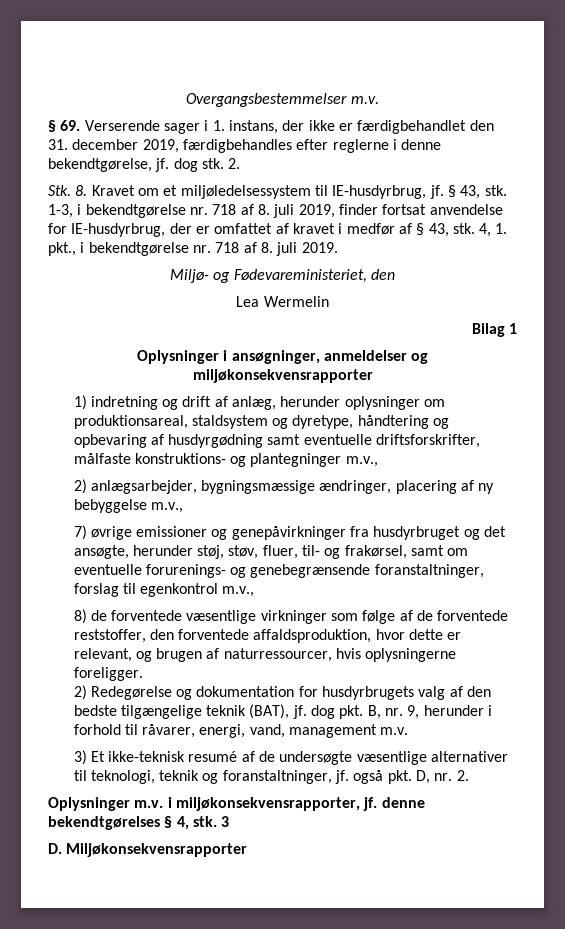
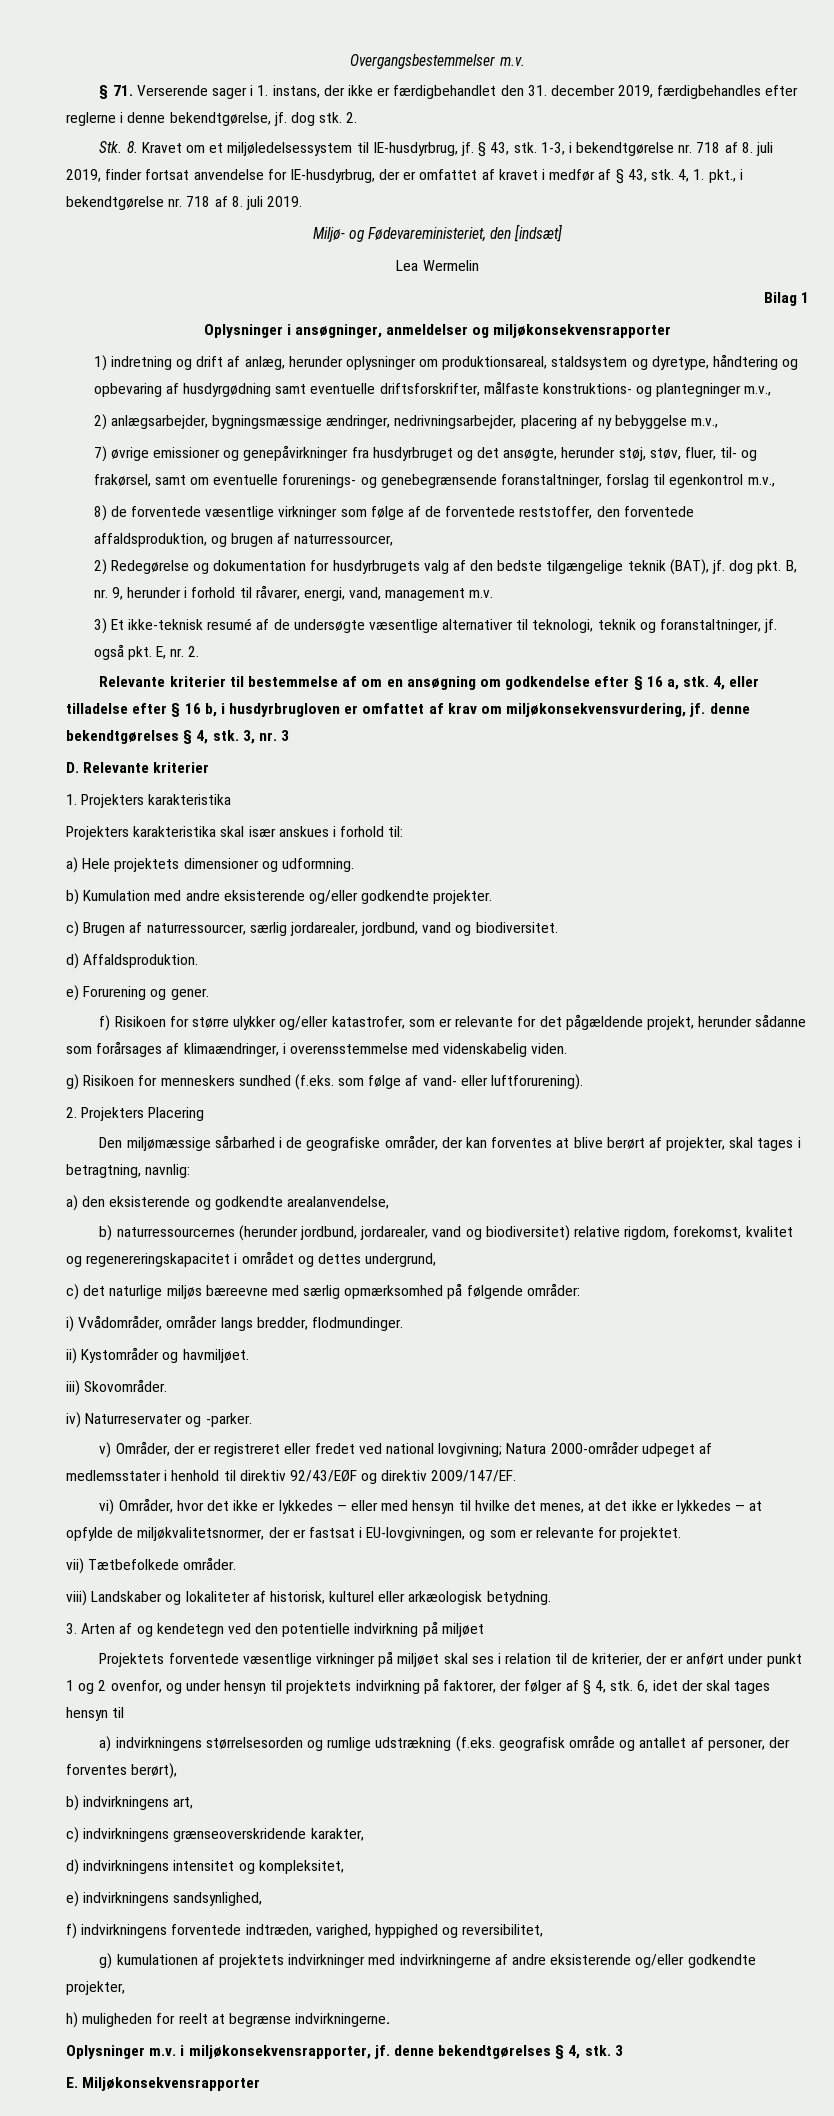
- § 69. Verserende sager i 1. instans, der ikke er færdigbehandlet den 31. december 2019, færdigbehandles efter reglerne i denne bekendtgørelse, jf. dog stk.
+ § 71. Verserende sager i 1. instans, der ikke er færdigbehandlet den 31. december 2019, færdigbehandles efter reglerne i denne bekendtgørelse, jf. dog stk.
- Miljø- og Fødevareministeriet, den
+ Miljø- og Fødevareministeriet, den [indsæt]
- 2) anlægsarbejder, bygningsmæssige ændringer, placering af ny bebyggelse m.v.,
+ 2) anlægsarbejder, bygningsmæssige ændringer, nedrivningsarbejder, placering af ny bebyggelse m.v.,
- 8) de forventede væsentlige virkninger som følge af de forventede reststoffer, den forventede affaldsproduktion, hvor dette er relevant, og brugen af naturressourcer, hvis oplysningerne foreligger.
+ 8) de forventede væsentlige virkninger som følge af de forventede reststoffer, den forventede affaldsproduktion, og brugen af naturressourcer,
- 3) Et ikke-teknisk resumé af de undersøgte væsentlige alternativer til teknologi, teknik og foranstaltninger, jf. også pkt. D, nr. 2.
+ 3) Et ikke-teknisk resumé af de undersøgte væsentlige alternativer til teknologi, teknik og foranstaltninger, jf. også pkt. E, nr. 2.
+ Relevante kriterier til bestemmelse af om en ansøgning om godkendelse efter § 16 a, stk. 4, eller tilladelse efter § 16 b, i husdyrbrugloven er omfattet af krav om miljøkonsekvensvurdering, jf. denne bekendtgørelses § 4, stk. 3, nr. 3
+ D. Relevante kriterier
+ 1. Projekters karakteristika
+ Projekters karakteristika skal især anskues i forhold til:
+ a) Hele projektets dimensioner og udformning.
+ b) Kumulation med andre eksisterende og/eller godkendte projekter.
+ c) Brugen af naturressourcer, særlig jordarealer, jordbund, vand og biodiversitet.
+ d) Affaldsproduktion.
+ e) Forurening og gener.
+ f) Risikoen for større ulykker og/eller katastrofer, som er relevante for det pågældende projekt, herunder sådanne som forårsages af klimaændringer, i overensstemmelse med videnskabelig viden.
+ g) Risikoen for menneskers sundhed (f.eks. som følge af vand- eller luftforurening).
+ 2. Projekters Placering
+ Den miljømæssige sårbarhed i de geografiske områder, der kan forventes at blive berørt af projekter, skal tages i betragtning, navnlig:
+ a) den eksisterende og godkendte arealanvendelse,
+ b) naturressourcernes (herunder jordbund, jordarealer, vand og biodiversitet) relative rigdom, forekomst, kvalitet og regenereringskapacitet i området og dettes undergrund,
+ c) det naturlige miljøs bæreevne med særlig opmærksomhed på følgende områder:
+ i) Vvådområder, områder langs bredder, flodmundinger.
+ ii) Kystområder og havmiljøet.
+ iii) Skovområder.
+ iv) Naturreservater og -parker.
+ v) Områder, der er registreret eller fredet ved national lovgivning; Natura 2000-områder udpeget af medlemsstater i henhold til direktiv 92/43/EØF og direktiv 2009/147/EF.
+ vi) Områder, hvor det ikke er lykkedes — eller med hensyn til hvilke det menes, at det ikke er lykkedes — at opfylde de miljøkvalitetsnormer, der er fastsat i EU-lovgivningen, og som er relevante for projektet.
+ vii) Tætbefolkede områder.
+ viii) Landskaber og lokaliteter af historisk, kulturel eller arkæologisk betydning.
+ 3. Arten af og kendetegn ved den potentielle indvirkning på miljøet
+ Projektets forventede væsentlige virkninger på miljøet skal ses i relation til de kriterier, der er anført under punkt 1 og 2 ovenfor, og under hensyn til projektets indvirkning på faktorer, der følger af § 4, stk. 6, idet der skal tages hensyn til
+ a) indvirkningens størrelsesorden og rumlige udstrækning (f.eks. geografisk område og antallet af personer, der forventes berørt),
+ b) indvirkningens art,
+ c) indvirkningens grænseoverskridende karakter,
+ d) indvirkningens intensitet og kompleksitet,
+ e) indvirkningens sandsynlighed,
+ f) indvirkningens forventede indtræden, varighed, hyppighed og reversibilitet,
+ g) kumulationen af projektets indvirkninger med indvirkningerne af andre eksisterende og/eller godkendte projekter,
+ h) muligheden for reelt at begrænse indvirkningerne.
- D. Miljøkonsekvensrapporter
+ E. Miljøkonsekvensrapporter

